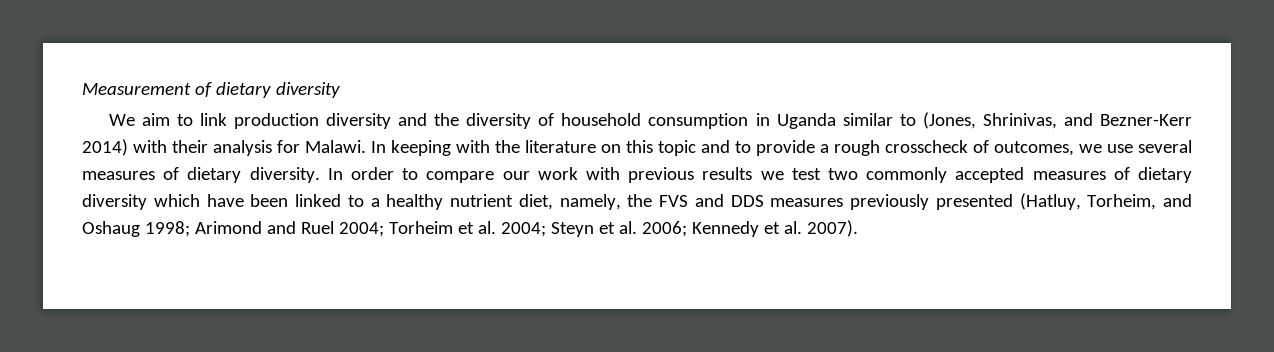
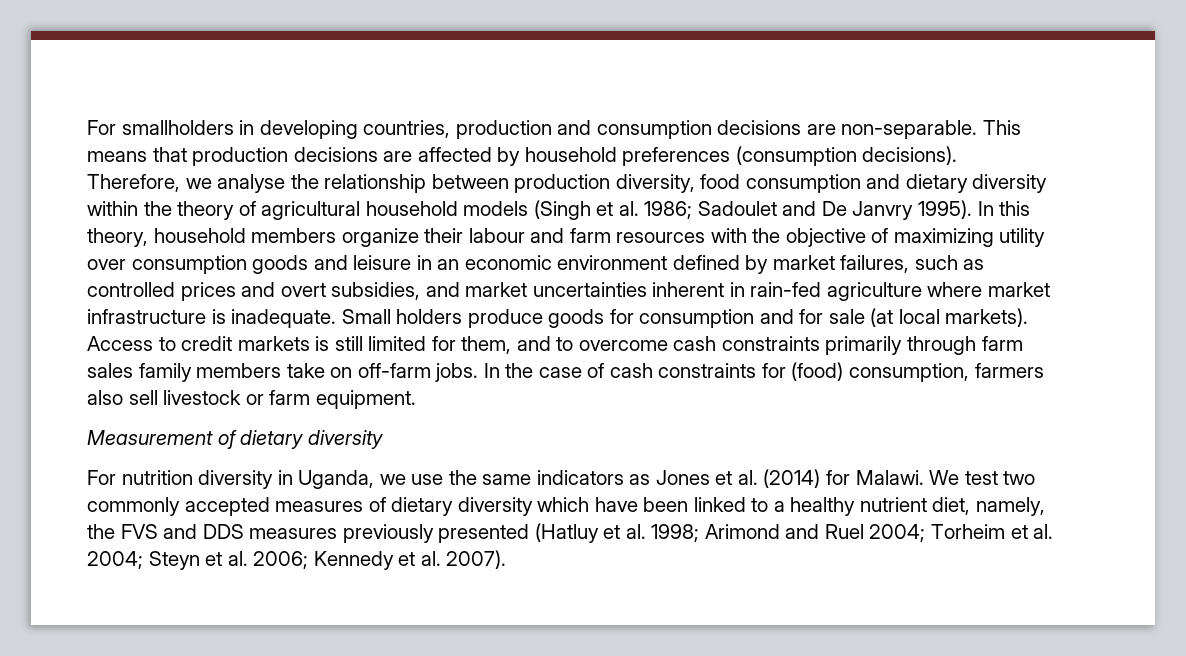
+ For smallholders in developing countries, production and consumption decisions are non-separable. This means that production decisions are affected by household preferences (consumption decisions). Therefore, we analyse the relationship between production diversity, food consumption and dietary diversity within the theory of agricultural household models (Singh et al. 1986; Sadoulet and De Janvry 1995). In this theory, household members organize their labour and farm resources with the objective of maximizing utility over consumption goods and leisure in an economic environment defined by market failures, such as controlled prices and overt subsidies, and market uncertainties inherent in rain-fed agriculture where market infrastructure is inadequate. Small holders produce goods for consumption and for sale (at local markets). Access to credit markets is still limited for them, and to overcome cash constraints primarily through farm sales family members take on off-farm jobs. In the case of cash constraints for (food) consumption, farmers also sell livestock or farm equipment.
  Measurement of dietary diversity
- We aim to link production diversity and the diversity of household consumption in Uganda similar to (Jones, Shrinivas, and Bezner-Kerr 2014) with their analysis for Malawi. In keeping with the literature on this topic and to provide a rough crosscheck of outcomes, we use several measures of dietary diversity. In order to compare our work with previous results we test two commonly accepted measures of dietary diversity which have been linked to a healthy nutrient diet, namely, the FVS and DDS measures previously presented (Hatluy, Torheim, and Oshaug 1998; Arimond and Ruel 2004; Torheim et al. 2004; Steyn et al. 2006; Kennedy et al. 2007).
+ For nutrition diversity in Uganda, we use the same indicators as Jones et al. (2014) for Malawi. We test two commonly accepted measures of dietary diversity which have been linked to a healthy nutrient diet, namely, the FVS and DDS measures previously presented (Hatluy et al. 1998; Arimond and Ruel 2004; Torheim et al. 2004; Steyn et al. 2006; Kennedy et al. 2007).

